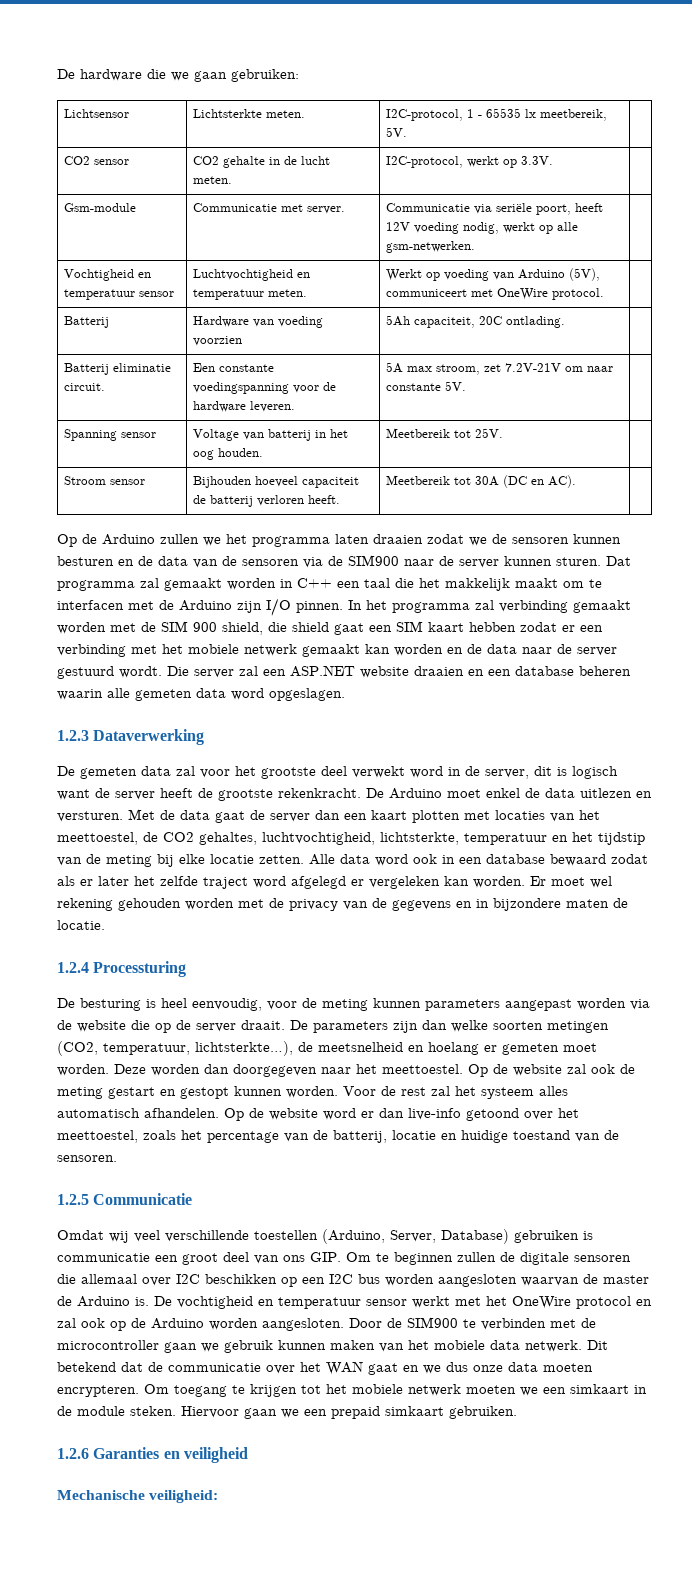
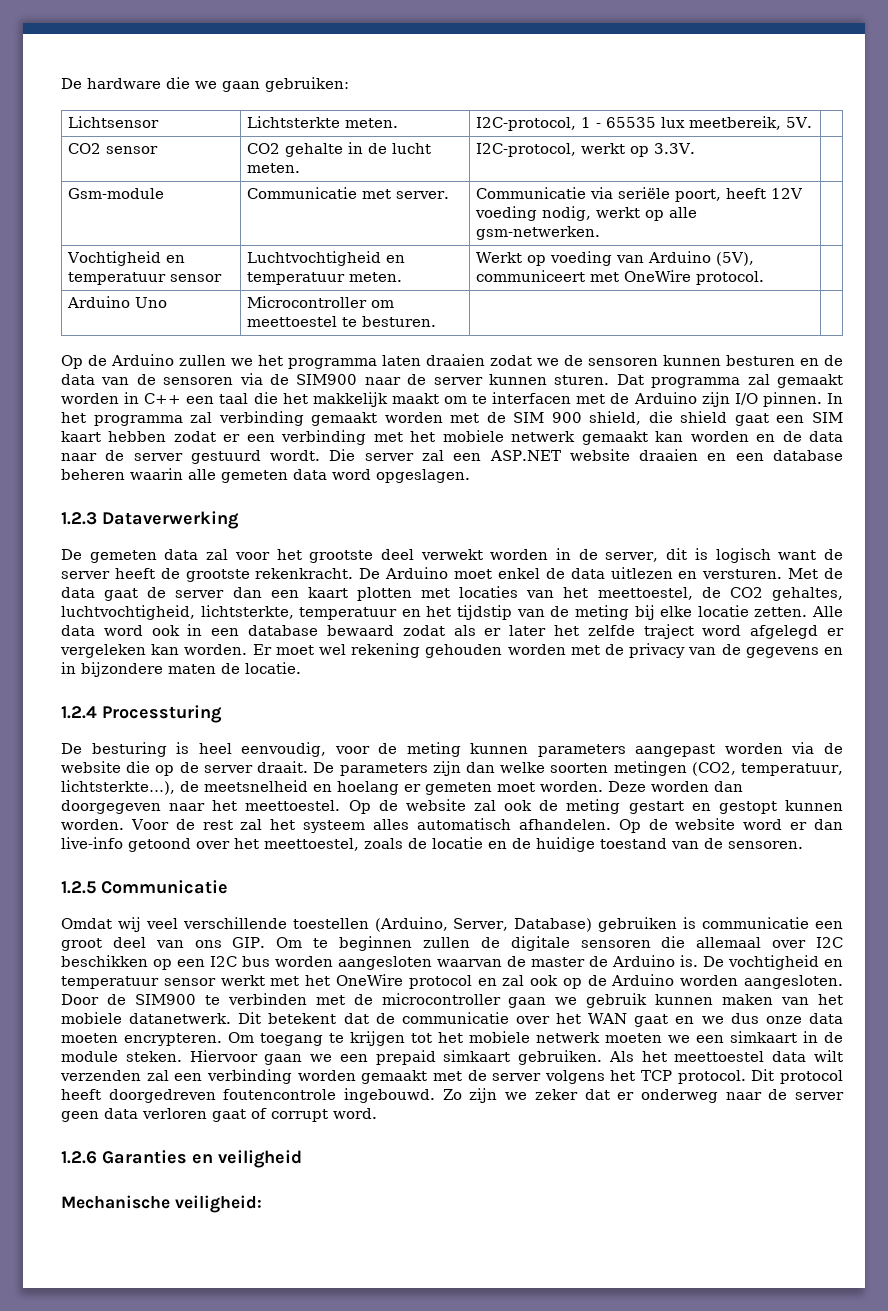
- Lichtsensor | Lichtsterkte meten. | I2C-protocol, 1 - 65535 lx meetbereik, 5V. |
+ Lichtsensor | Lichtsterkte meten. | I2C-protocol, 1 - 65535 lux meetbereik, 5V. |
- Batterij | Hardware van voeding voorzien | 5Ah capaciteit, 20C ontlading. |
- Batterij eliminatie circuit. | Een constante voedingspanning voor de hardware leveren. | 5A max stroom, zet 7.2V-21V om naar constante 5V. |
- Spanning sensor | Voltage van batterij in het oog houden. | Meetbereik tot 25V. |
- Stroom sensor | Bijhouden hoeveel capaciteit de batterij verloren heeft. | Meetbereik tot 30A (DC en AC). |
+ Arduino Uno | Microcontroller om meettoestel te besturen. | |
- De gemeten data zal voor het grootste deel verwekt word in de server, dit is logisch want de server heeft de grootste rekenkracht.
+ De gemeten data zal voor het grootste deel verwekt worden in de server, dit is logisch want de server heeft de grootste rekenkracht.
- Op de website word er dan live-info getoond over het meettoestel, zoals het percentage van de batterij, locatie en huidige toestand van de sensoren.
+ Op de website word er dan live-info getoond over het meettoestel, zoals de locatie en de huidige toestand van de sensoren.
- Door de SIM900 te verbinden met de microcontroller gaan we gebruik kunnen maken van het mobiele data netwerk. Dit betekend dat de communicatie over het WAN gaat en we dus onze data moeten encrypteren.
+ Door de SIM900 te verbinden met de microcontroller gaan we gebruik kunnen maken van het mobiele datanetwerk. Dit betekent dat de communicatie over het WAN gaat en we dus onze data moeten encrypteren.
+ Als het meettoestel data wilt verzenden zal een verbinding worden gemaakt met de server volgens het TCP protocol. Dit protocol heeft doorgedreven foutencontrole ingebouwd. Zo zijn we zeker dat er onderweg naar de server geen data verloren gaat of corrupt word.

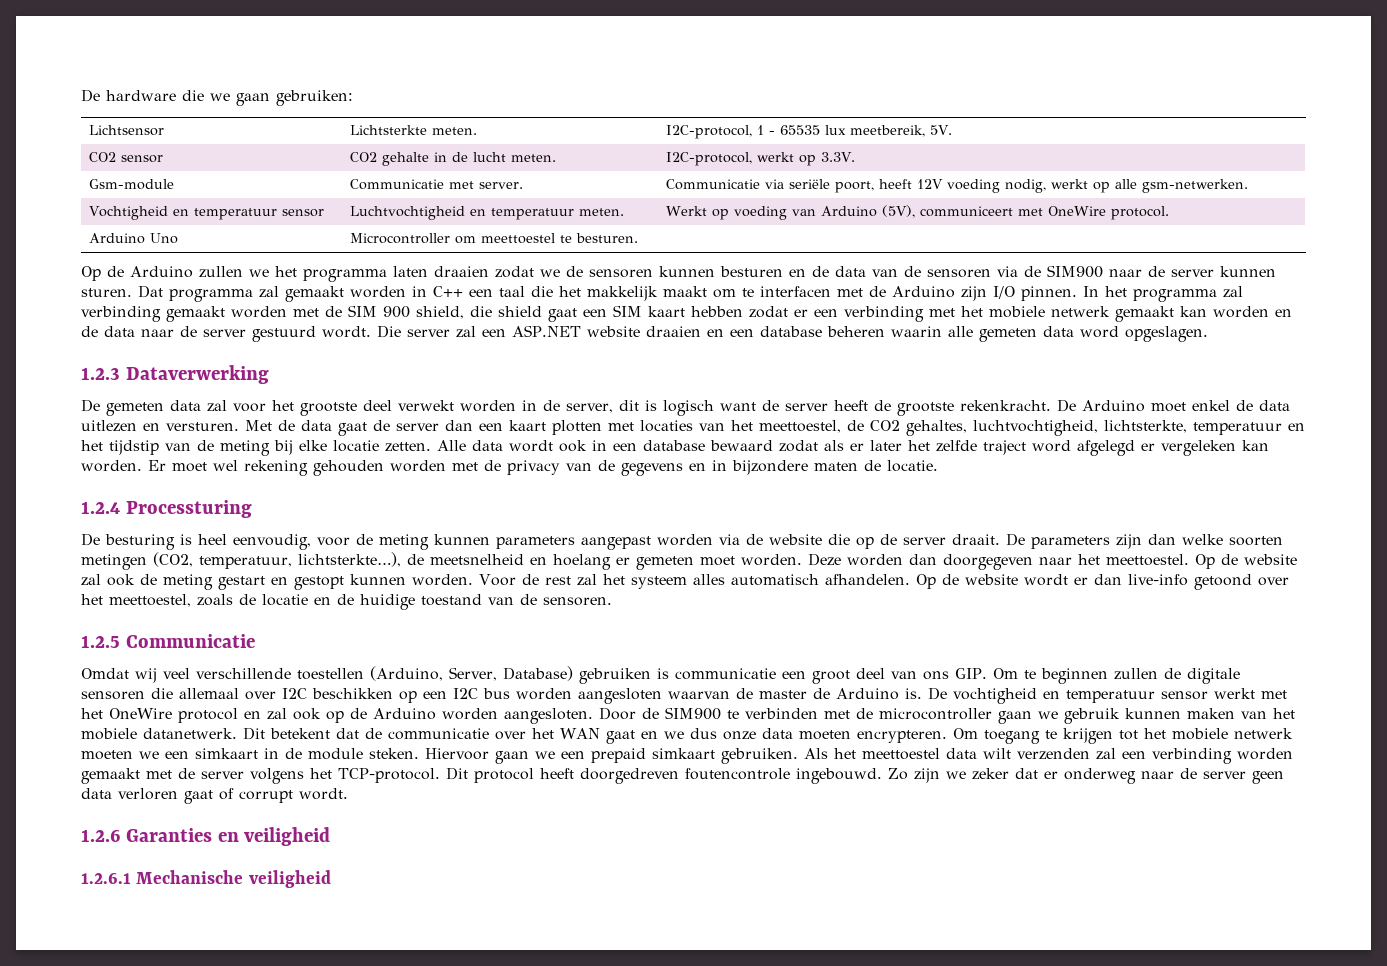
- Alle data word ook in een database bewaard zodat als er later het zelfde traject word afgelegd er vergeleken kan worden.
+ Alle data wordt ook in een database bewaard zodat als er later het zelfde traject word afgelegd er vergeleken kan worden.
- Op de website word er dan live-info getoond over het meettoestel, zoals de locatie en de huidige toestand van de sensoren.
+ Op de website wordt er dan live-info getoond over het meettoestel, zoals de locatie en de huidige toestand van de sensoren.
- Als het meettoestel data wilt verzenden zal een verbinding worden gemaakt met de server volgens het TCP protocol.
+ Als het meettoestel data wilt verzenden zal een verbinding worden gemaakt met de server volgens het TCP-protocol.
- Zo zijn we zeker dat er onderweg naar de server geen data verloren gaat of corrupt word.
+ Zo zijn we zeker dat er onderweg naar de server geen data verloren gaat of corrupt wordt.
- Mechanische veiligheid:
+ 1.2.6.1 Mechanische veiligheid

